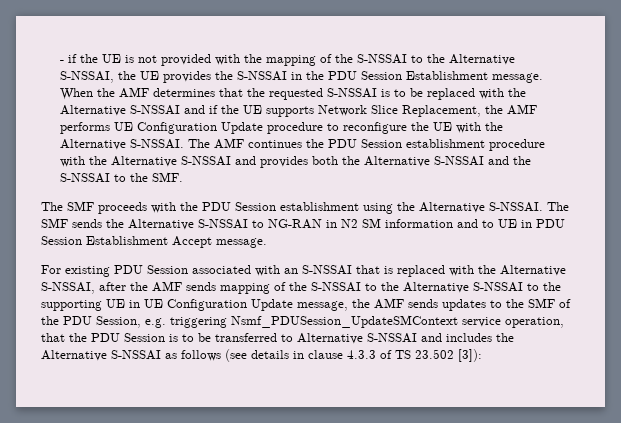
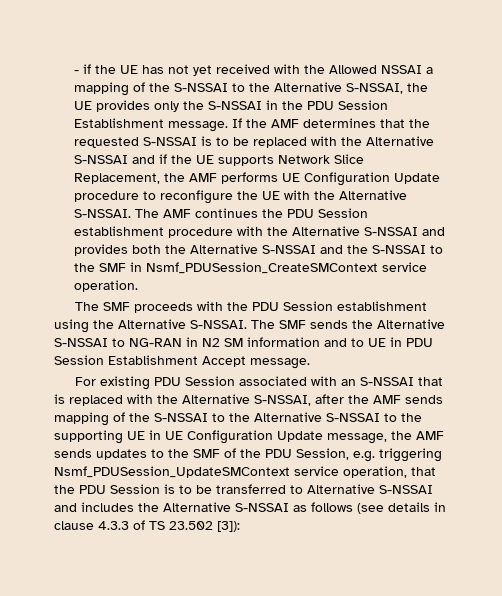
- - if the UE is not provided with the mapping of the S-NSSAI to the Alternative S-NSSAI, the UE provides the S-NSSAI in the PDU Session Establishment message.
+ - if the UE has not yet received with the Allowed NSSAI a mapping of the S-NSSAI to the Alternative S-NSSAI, the UE provides only the S-NSSAI in the PDU Session Establishment message.
- When the AMF determines that the requested S-NSSAI is to be replaced with the Alternative S-NSSAI and if the UE supports Network Slice Replacement, the AMF performs UE Configuration Update procedure to reconfigure the UE with the Alternative S-NSSAI.
+ If the AMF determines that the requested S-NSSAI is to be replaced with the Alternative S-NSSAI and if the UE supports Network Slice Replacement, the AMF performs UE Configuration Update procedure to reconfigure the UE with the Alternative S-NSSAI.
- The AMF continues the PDU Session establishment procedure with the Alternative S-NSSAI and provides both the Alternative S-NSSAI and the S-NSSAI to the SMF.
+ The AMF continues the PDU Session establishment procedure with the Alternative S-NSSAI and provides both the Alternative S-NSSAI and the S-NSSAI to the SMF in Nsmf_PDUSession_CreateSMContext service operation.

